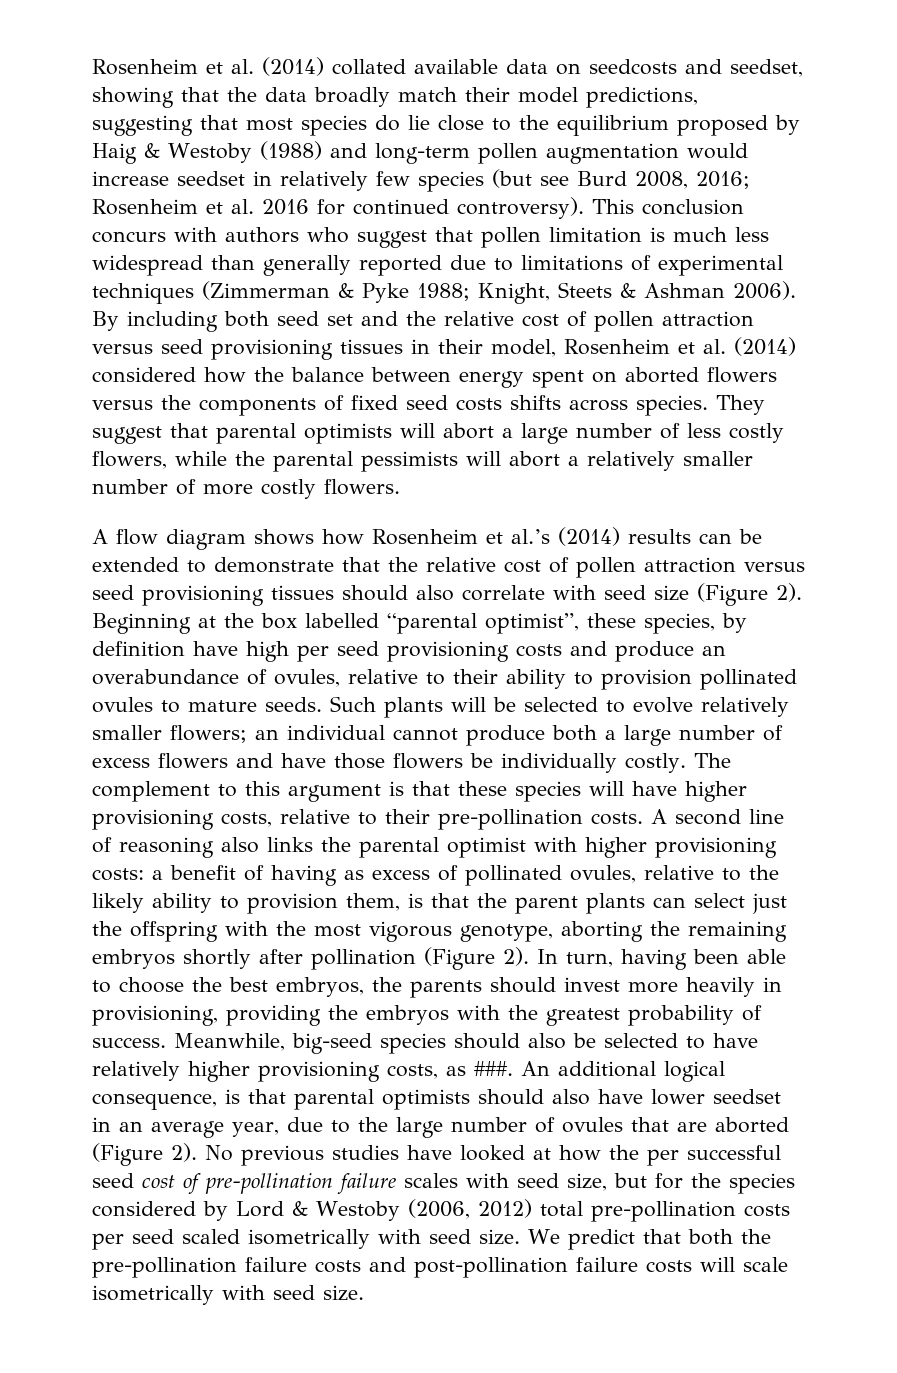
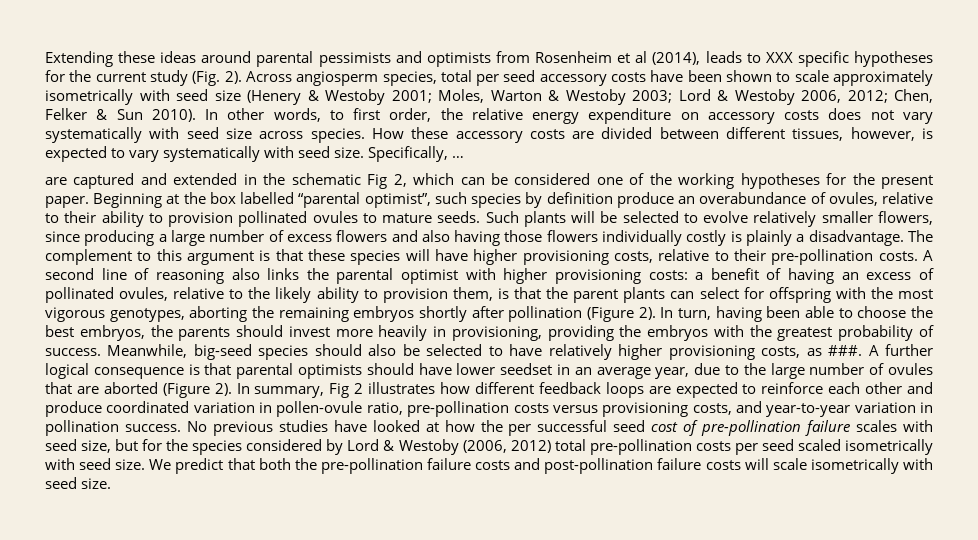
- Rosenheim et al. (2014) collated available data on seedcosts and seedset, showing that the data broadly match their model predictions, suggesting that most species do lie close to the equilibrium proposed by Haig & Westoby (1988) and long-term pollen augmentation would increase seedset in relatively few species (but see Burd 2008, 2016; Rosenheim et al. 2016 for continued controversy). This conclusion concurs with authors who suggest that pollen limitation is much less widespread than generally reported due to limitations of experimental techniques (Zimmerman & Pyke 1988; Knight, Steets & Ashman 2006). By including both seed set and the relative cost of pollen attraction versus seed provisioning tissues in their model, Rosenheim et al. (2014) considered how the balance between energy spent on aborted flowers versus the components of fixed seed costs shifts across species. They suggest that parental optimists will abort a large number of less costly flowers, while the parental pessimists will abort a relatively smaller number of more costly flowers.
- A flow diagram shows how Rosenheim et al.’s (2014) results can be extended to demonstrate that the relative cost of pollen attraction versus seed provisioning tissues should also correlate with seed size (Figure 2).
+ Extending these ideas around parental pessimists and optimists from Rosenheim et al (2014), leads to XXX specific hypotheses for the current study (Fig. 2). Across angiosperm species, total per seed accessory costs have been shown to scale approximately isometrically with seed size (Henery & Westoby 2001; Moles, Warton & Westoby 2003; Lord & Westoby 2006, 2012; Chen, Felker & Sun 2010). In other words, to first order, the relative energy expenditure on accessory costs does not vary systematically with seed size across species. How these accessory costs are divided between different tissues, however, is expected to vary systematically with seed size. Specifically, …
+ are captured and extended in the schematic Fig 2, which can be considered one of the working hypotheses for the present paper.
- Beginning at the box labelled “parental optimist”, these species, by definition have high per seed provisioning costs and produce an overabundance of ovules, relative to their ability to provision pollinated ovules to mature seeds.
+ Beginning at the box labelled “parental optimist”, such species by definition produce an overabundance of ovules, relative to their ability to provision pollinated ovules to mature seeds.
- Such plants will be selected to evolve relatively smaller flowers; an individual cannot produce both a large number of excess flowers and have those flowers be individually costly.
+ Such plants will be selected to evolve relatively smaller flowers, since producing a large number of excess flowers and also having those flowers individually costly is plainly a disadvantage.
- A second line of reasoning also links the parental optimist with higher provisioning costs: a benefit of having as excess of pollinated ovules, relative to the likely ability to provision them, is that the parent plants can select just the offspring with the most vigorous genotype, aborting the remaining embryos shortly after pollination (Figure 2).
+ A second line of reasoning also links the parental optimist with higher provisioning costs: a benefit of having an excess of pollinated ovules, relative to the likely ability to provision them, is that the parent plants can select for offspring with the most vigorous genotypes, aborting the remaining embryos shortly after pollination (Figure 2).
- An additional logical consequence, is that parental optimists should also have lower seedset in an average year, due to the large number of ovules that are aborted (Figure 2).
+ A further logical consequence is that parental optimists should have lower seedset in an average year, due to the large number of ovules that are aborted (Figure 2).
+ In summary, Fig 2 illustrates how different feedback loops are expected to reinforce each other and produce coordinated variation in pollen-ovule ratio, pre-pollination costs versus provisioning costs, and year-to-year variation in pollination success.

